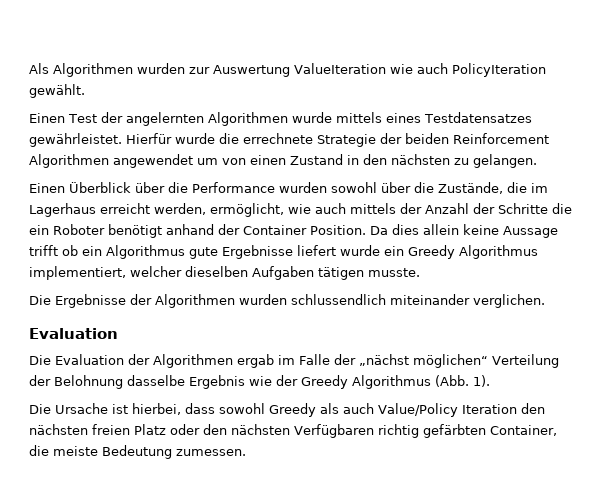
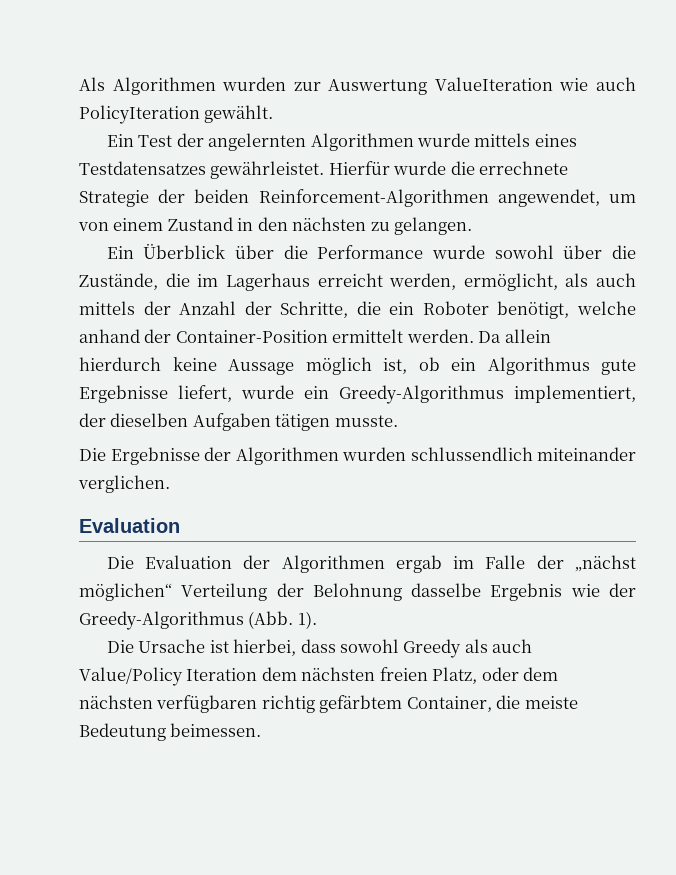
- Einen Test der angelernten Algorithmen wurde mittels eines Testdatensatzes gewährleistet.
+ Ein Test der angelernten Algorithmen wurde mittels eines Testdatensatzes gewährleistet.
- Hierfür wurde die errechnete Strategie der beiden Reinforcement Algorithmen angewendet um von einen Zustand in den nächsten zu gelangen.
+ Hierfür wurde die errechnete Strategie der beiden Reinforcement-Algorithmen angewendet, um von einem Zustand in den nächsten zu gelangen.
- Einen Überblick über die Performance wurden sowohl über die Zustände, die im Lagerhaus erreicht werden, ermöglicht, wie auch mittels der Anzahl der Schritte die ein Roboter benötigt anhand der Container Position. Da dies allein keine Aussage trifft ob ein Algorithmus gute Ergebnisse liefert wurde ein Greedy Algorithmus implementiert, welcher dieselben Aufgaben tätigen musste.
+ Ein Überblick über die Performance wurde sowohl über die Zustände, die im Lagerhaus erreicht werden, ermöglicht, als auch mittels der Anzahl der Schritte, die ein Roboter benötigt, welche anhand der Container-Position ermittelt werden. Da allein hierdurch keine Aussage möglich ist, ob ein Algorithmus gute Ergebnisse liefert, wurde ein Greedy-Algorithmus implementiert, der dieselben Aufgaben tätigen musste.
- Die Evaluation der Algorithmen ergab im Falle der „nächst möglichen“ Verteilung der Belohnung dasselbe Ergebnis wie der Greedy Algorithmus (Abb. 1).
+ Die Evaluation der Algorithmen ergab im Falle der „nächst möglichen“ Verteilung der Belohnung dasselbe Ergebnis wie der Greedy-Algorithmus (Abb. 1).
- Die Ursache ist hierbei, dass sowohl Greedy als auch Value/Policy Iteration den nächsten freien Platz oder den nächsten Verfügbaren richtig gefärbten Container, die meiste Bedeutung zumessen.
+ Die Ursache ist hierbei, dass sowohl Greedy als auch Value/Policy Iteration dem nächsten freien Platz, oder dem nächsten verfügbaren richtig gefärbtem Container, die meiste Bedeutung beimessen.

